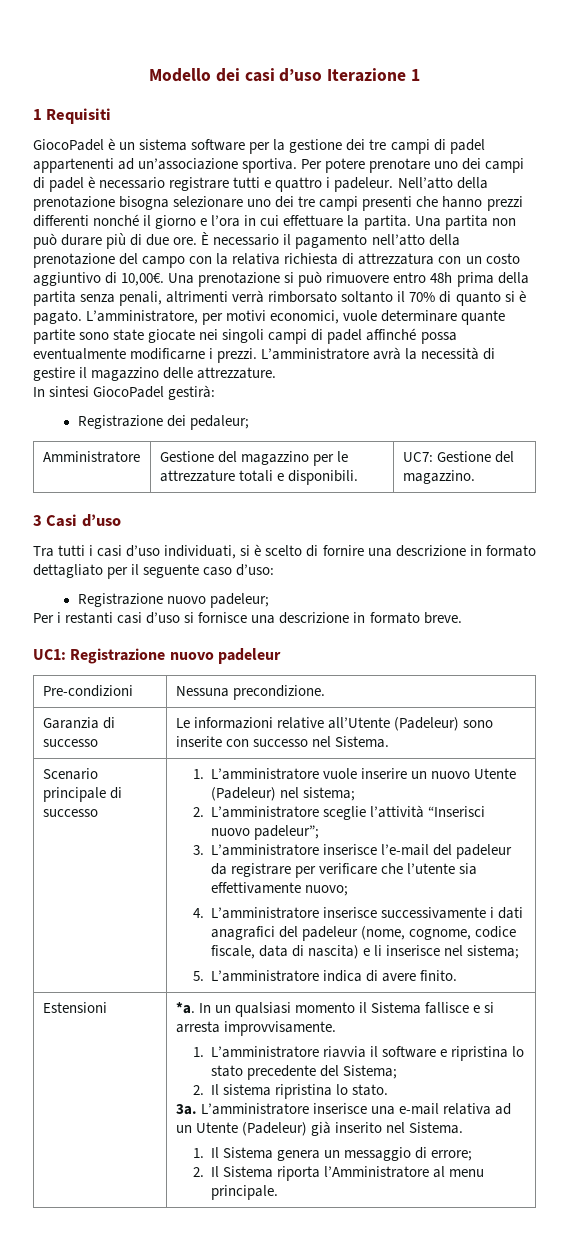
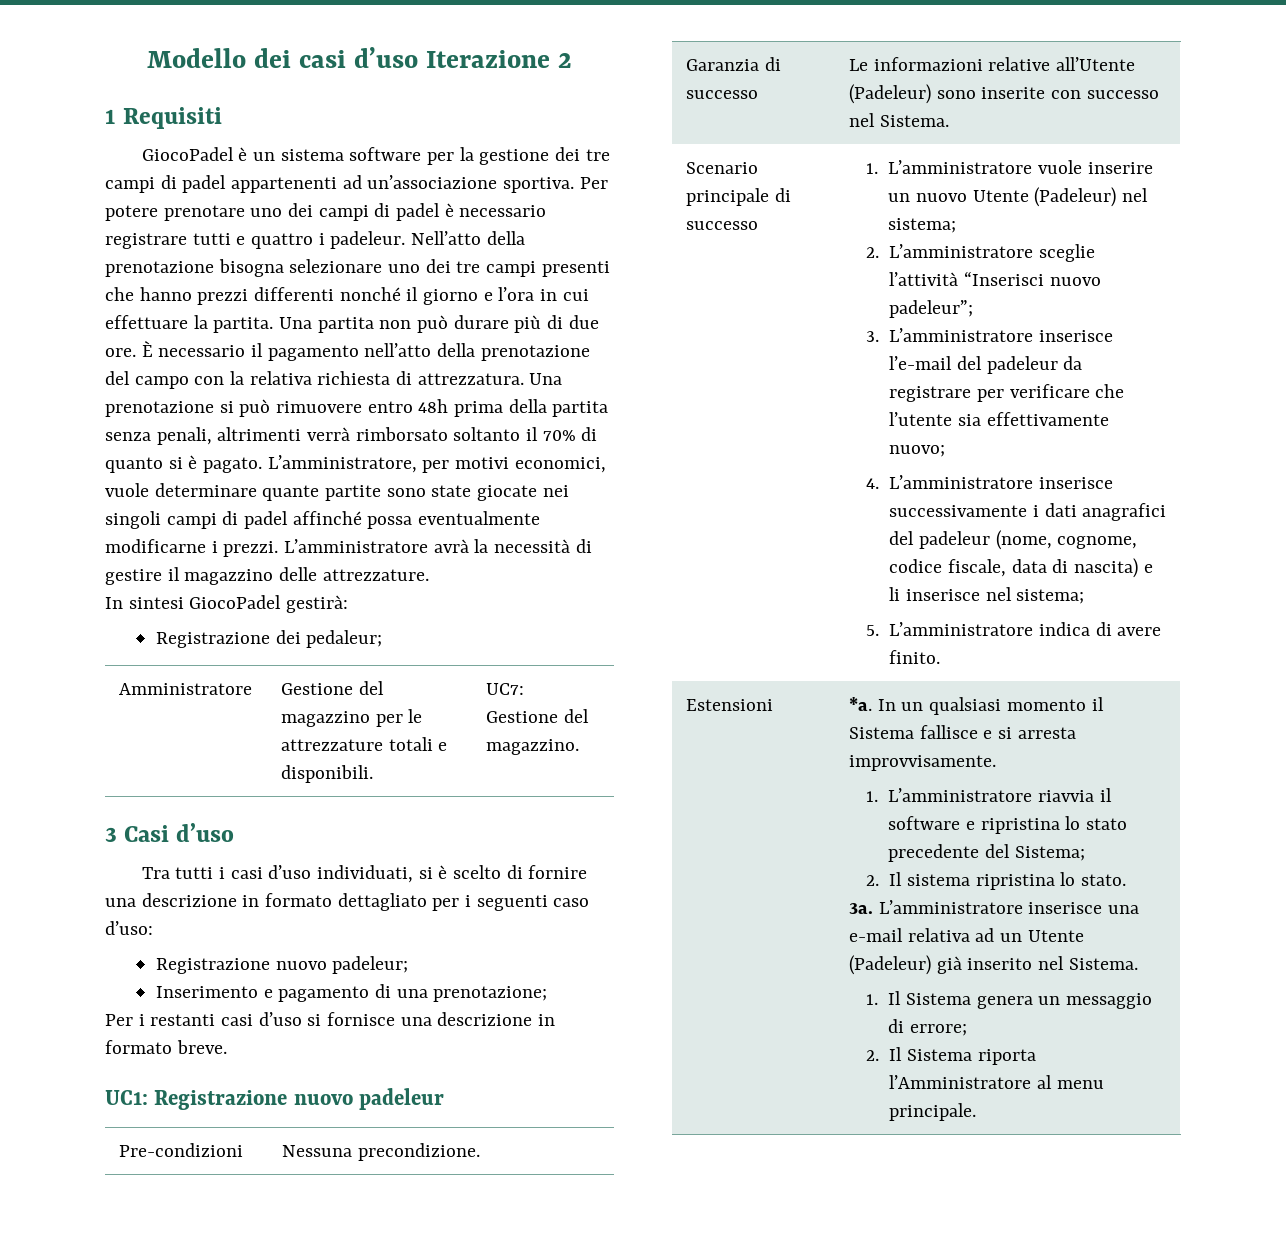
- Modello dei casi d’uso Iterazione 1
+ Modello dei casi d’uso Iterazione 2
- È necessario il pagamento nell’atto della prenotazione del campo con la relativa richiesta di attrezzatura con un costo aggiuntivo di 10,00€.
+ È necessario il pagamento nell’atto della prenotazione del campo con la relativa richiesta di attrezzatura.
- Tra tutti i casi d’uso individuati, si è scelto di fornire una descrizione in formato dettagliato per il seguente caso d’uso:
+ Tra tutti i casi d’uso individuati, si è scelto di fornire una descrizione in formato dettagliato per i seguenti caso d’uso:
+ Inserimento e pagamento di una prenotazione;

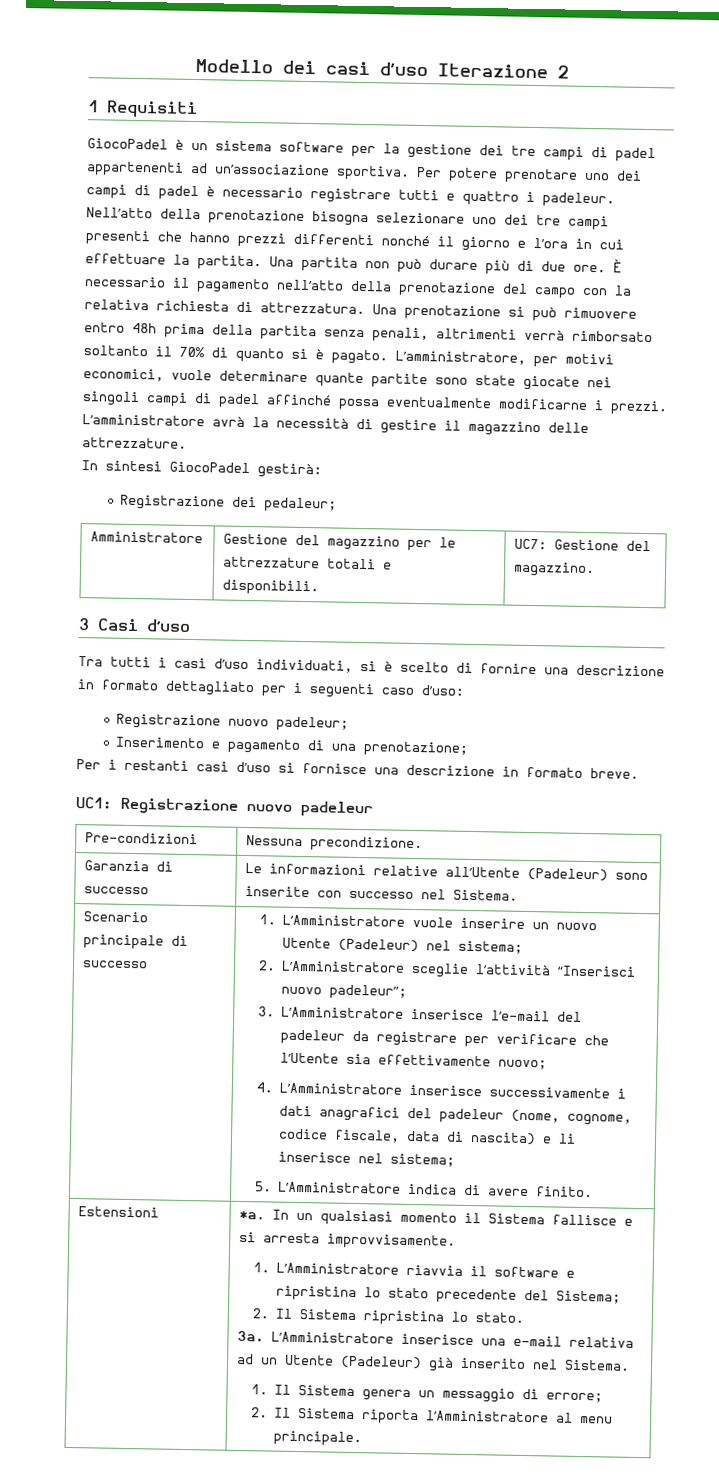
- 1. L’amministratore vuole inserire un nuovo Utente (Padeleur) nel sistema;
+ 1. L’Amministratore vuole inserire un nuovo Utente (Padeleur) nel sistema;
- 2. L’amministratore sceglie l’attività “Inserisci nuovo padeleur”;
+ 2. L’Amministratore sceglie l’attività “Inserisci nuovo padeleur”;
- 3. L’amministratore inserisce l’e-mail del padeleur da registrare per verificare che l’utente sia effettivamente nuovo;
+ 3. L’Amministratore inserisce l’e-mail del padeleur da registrare per verificare che l’Utente sia effettivamente nuovo;
- 4. L’amministratore inserisce successivamente i dati anagrafici del padeleur (nome, cognome, codice fiscale, data di nascita) e li inserisce nel sistema;
+ 4. L’Amministratore inserisce successivamente i dati anagrafici del padeleur (nome, cognome, codice fiscale, data di nascita) e li inserisce nel sistema;
- 5. L’amministratore indica di avere finito.
+ 5. L’Amministratore indica di avere finito.
- 1. L’amministratore riavvia il software e ripristina lo stato precedente del Sistema;
+ 1. L’Amministratore riavvia il software e ripristina lo stato precedente del Sistema;
- 2. Il sistema ripristina lo stato.
+ 2. Il Sistema ripristina lo stato.
- L’amministratore inserisce una e-mail relativa ad un Utente (Padeleur) già inserito nel Sistema.
+ L’Amministratore inserisce una e-mail relativa ad un Utente (Padeleur) già inserito nel Sistema.

